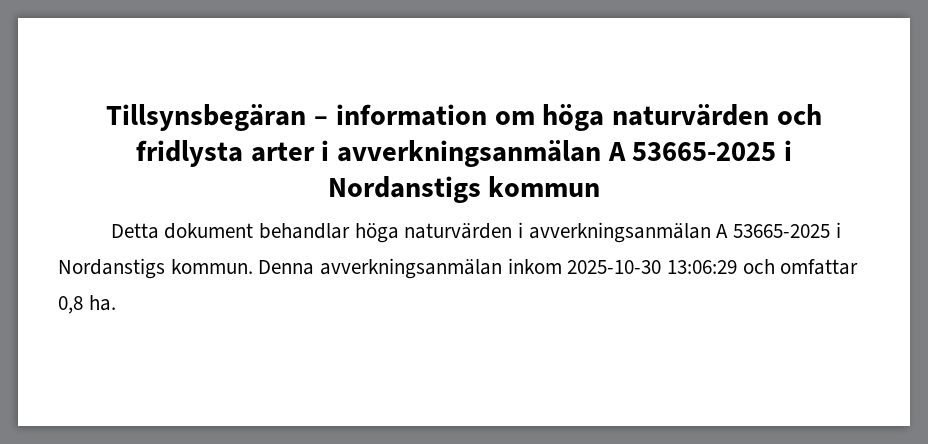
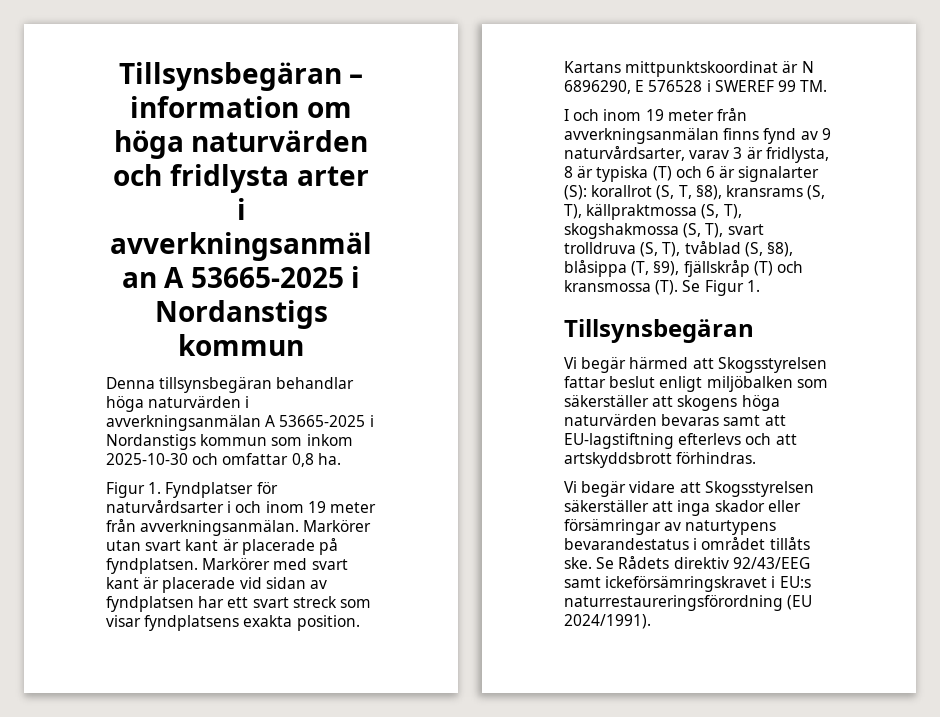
- Detta dokument behandlar höga naturvärden i avverkningsanmälan A 53665-2025 i Nordanstigs kommun. Denna avverkningsanmälan inkom 2025-10-30 13:06:29 och omfattar 0,8 ha.
+ Denna tillsynsbegäran behandlar höga naturvärden i avverkningsanmälan A 53665-2025 i Nordanstigs kommun som inkom 2025-10-30 och omfattar 0,8 ha.
+ Figur 1. Fyndplatser för naturvårdsarter i och inom 19 meter från avverkningsanmälan. Markörer utan svart kant är placerade på fyndplatsen. Markörer med svart kant är placerade vid sidan av fyndplatsen har ett svart streck som visar fyndplatsens exakta position. Kartans mittpunktskoordinat är N 6896290, E 576528 i SWEREF 99 TM.
+ I och inom 19 meter från avverkningsanmälan finns fynd av 9 naturvårdsarter, varav 3 är fridlysta, 8 är typiska (T) och 6 är signalarter (S): korallrot (S, T, §8), kransrams (S, T), källpraktmossa (S, T), skogshakmossa (S, T), svart trolldruva (S, T), tvåblad (S, §8), blåsippa (T, §9), fjällskråp (T) och kransmossa (T). Se Figur 1.
+ Tillsynsbegäran
+ Vi begär härmed att Skogsstyrelsen fattar beslut enligt miljöbalken som säkerställer att skogens höga naturvärden bevaras samt att EU-lagstiftning efterlevs och att artskyddsbrott förhindras.
+ Vi begär vidare att Skogsstyrelsen säkerställer att inga skador eller försämringar av naturtypens bevarandestatus i området tillåts ske. Se Rådets direktiv 92/43/EEG samt ickeförsämringskravet i EU:s naturrestaureringsförordning (EU 2024/1991).

